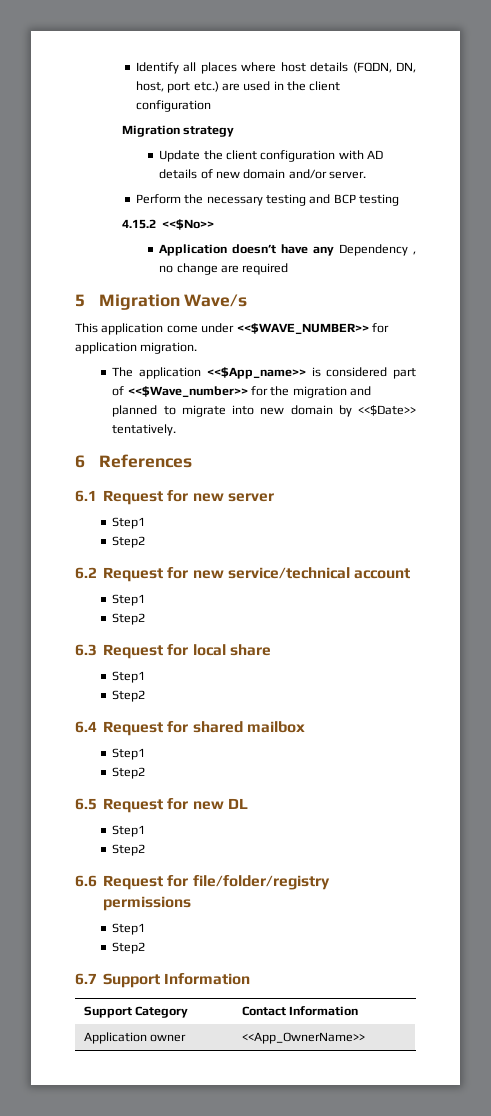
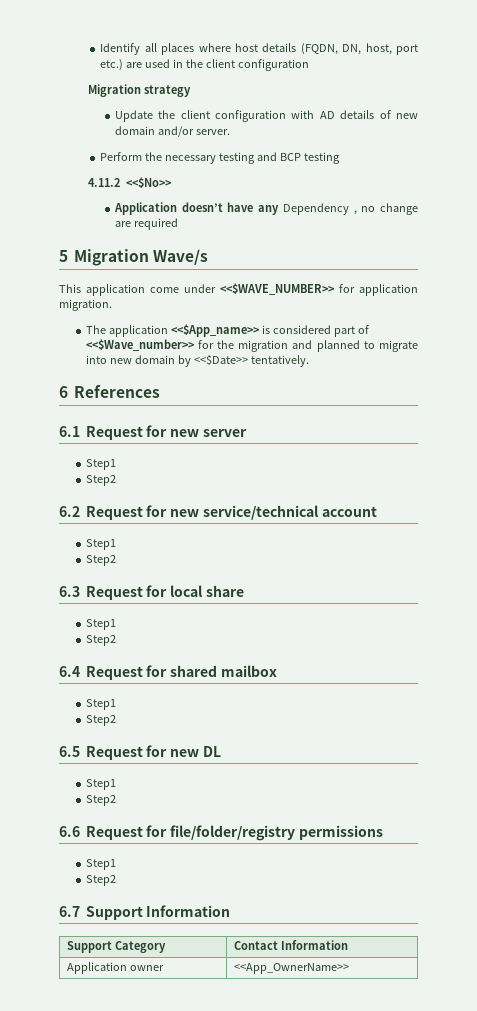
- 4.15.2 <<$No>>
+ 4.11.2 <<$No>>

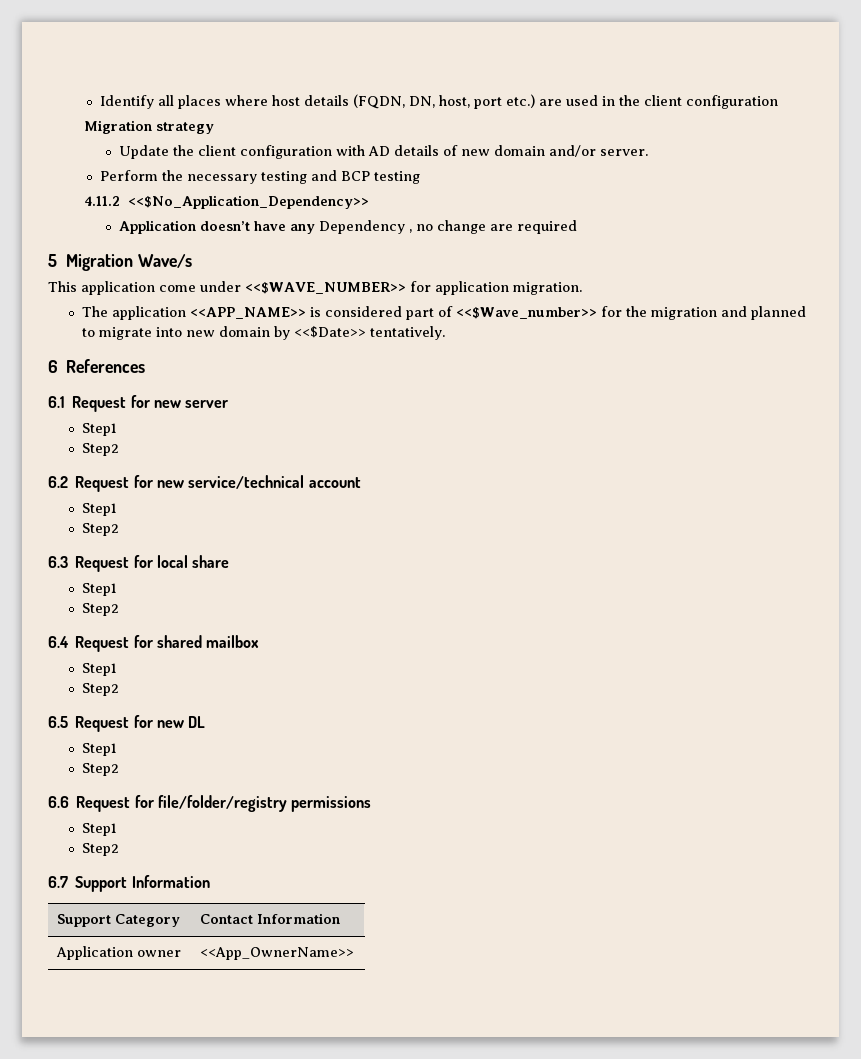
- 4.11.2 <<$No>>
+ 4.11.2 <<$No_Application_Dependency>>
- The application <<$App_name>> is considered part of <<$Wave_number>> for the migration and planned to migrate into new domain by <<$Date>> tentatively.
+ The application <<APP_NAME>> is considered part of <<$Wave_number>> for the migration and planned to migrate into new domain by <<$Date>> tentatively.

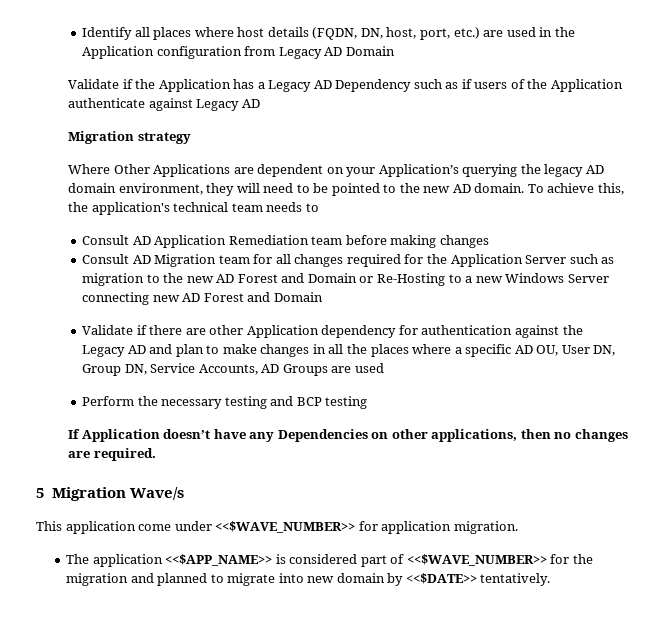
- Identify all places where host details (FQDN, DN, host, port etc.) are used in the client configuration
+ Identify all places where host details (FQDN, DN, host, port, etc.) are used in the Application configuration from Legacy AD Domain
+ Validate if the Application has a Legacy AD Dependency such as if users of the Application authenticate against Legacy AD
  Migration strategy
- Update the client configuration with AD details of new domain and/or server.
+ Where Other Applications are dependent on your Application’s querying the legacy AD domain environment, they will need to be pointed to the new AD domain. To achieve this, the application's technical team needs to
+ Consult AD Application Remediation team before making changes
+ Consult AD Migration team for all changes required for the Application Server such as migration to the new AD Forest and Domain or Re-Hosting to a new Windows Server connecting new AD Forest and Domain
+ Validate if there are other Application dependency for authentication against the Legacy AD and plan to make changes in all the places where a specific AD OU, User DN, Group DN, Service Accounts, AD Groups are used
- 4.11.2 <<$No_Application_Dependency>>
- Application doesn’t have any Dependency , no change are required
+ If Application doesn’t have any Dependencies on other applications, then no changes are required.
- The application <<APP_NAME>> is considered part of <<$Wave_number>> for the migration and planned to migrate into new domain by <<$Date>> tentatively.
+ The application <<$APP_NAME>> is considered part of <<$WAVE_NUMBER>> for the migration and planned to migrate into new domain by <<$DATE>> tentatively.
- 6 References
- 6.1 Request for new server
- Step1
- Step2
- 6.2 Request for new service/technical account
- Step1
- Step2
- 6.3 Request for local share
- Step1
- Step2
- 6.4 Request for shared mailbox
- Step1
- Step2
- 6.5 Request for new DL
- Step1
- Step2
- 6.6 Request for file/folder/registry permissions
- Step1
- Step2
- 6.7 Support Information
- Support Category | Contact Information
- Application owner | <<App_OwnerName>>

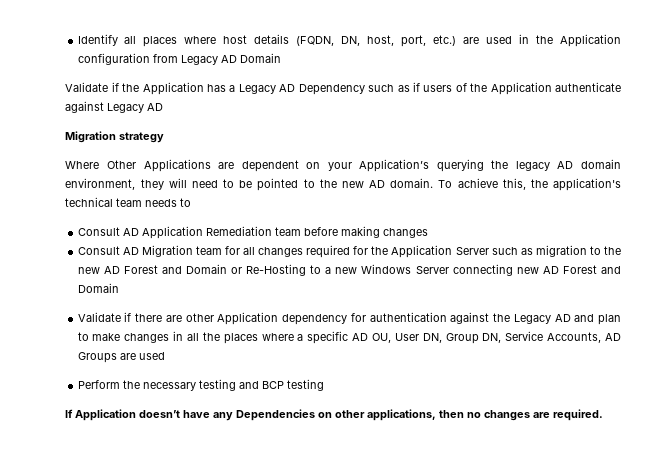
- 5 Migration Wave/s
- This application come under <<$WAVE_NUMBER>> for application migration.
- The application <<$APP_NAME>> is considered part of <<$WAVE_NUMBER>> for the migration and planned to migrate into new domain by <<$DATE>> tentatively.

